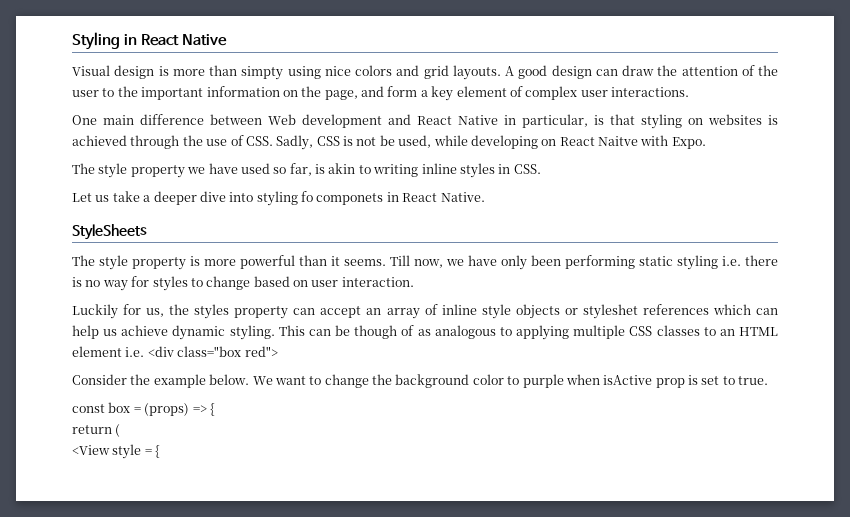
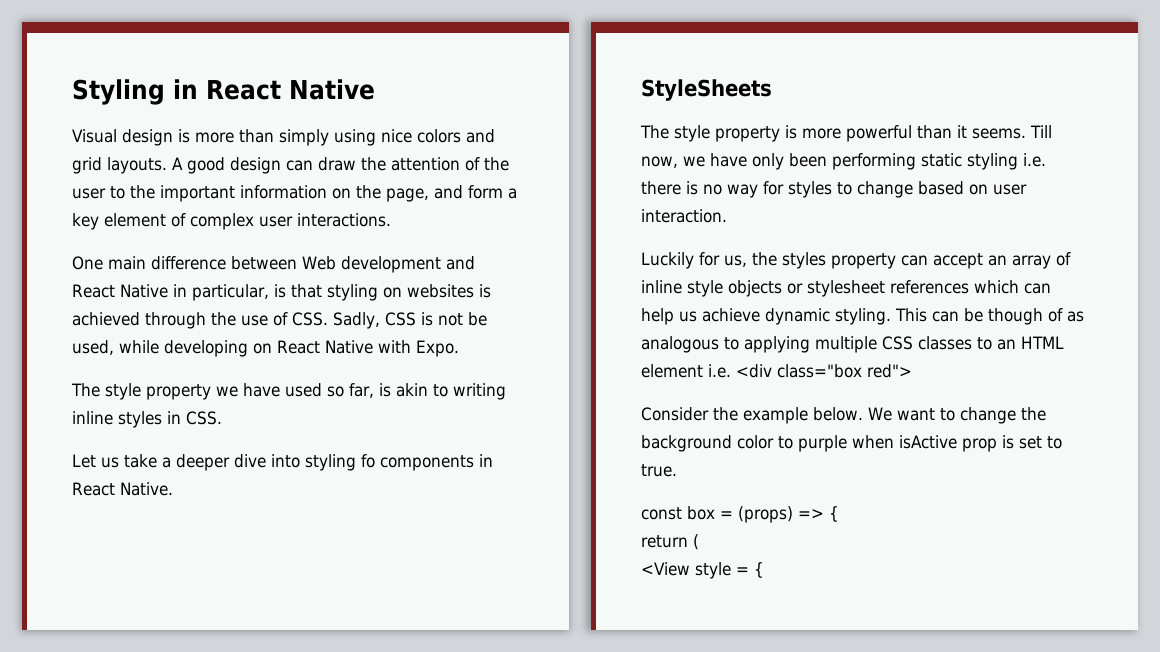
- Visual design is more than simpty using nice colors and grid layouts.
+ Visual design is more than simply using nice colors and grid layouts.
- One main difference between Web development and React Native in particular, is that styling on websites is achieved through the use of CSS. Sadly, CSS is not be used, while developing on React Naitve with Expo.
+ One main difference between Web development and React Native in particular, is that styling on websites is achieved through the use of CSS. Sadly, CSS is not be used, while developing on React Native with Expo.
- Let us take a deeper dive into styling fo componets in React Native.
+ Let us take a deeper dive into styling fo components in React Native.
- Luckily for us, the styles property can accept an array of inline style objects or styleshet references which can help us achieve dynamic styling.
+ Luckily for us, the styles property can accept an array of inline style objects or stylesheet references which can help us achieve dynamic styling.

